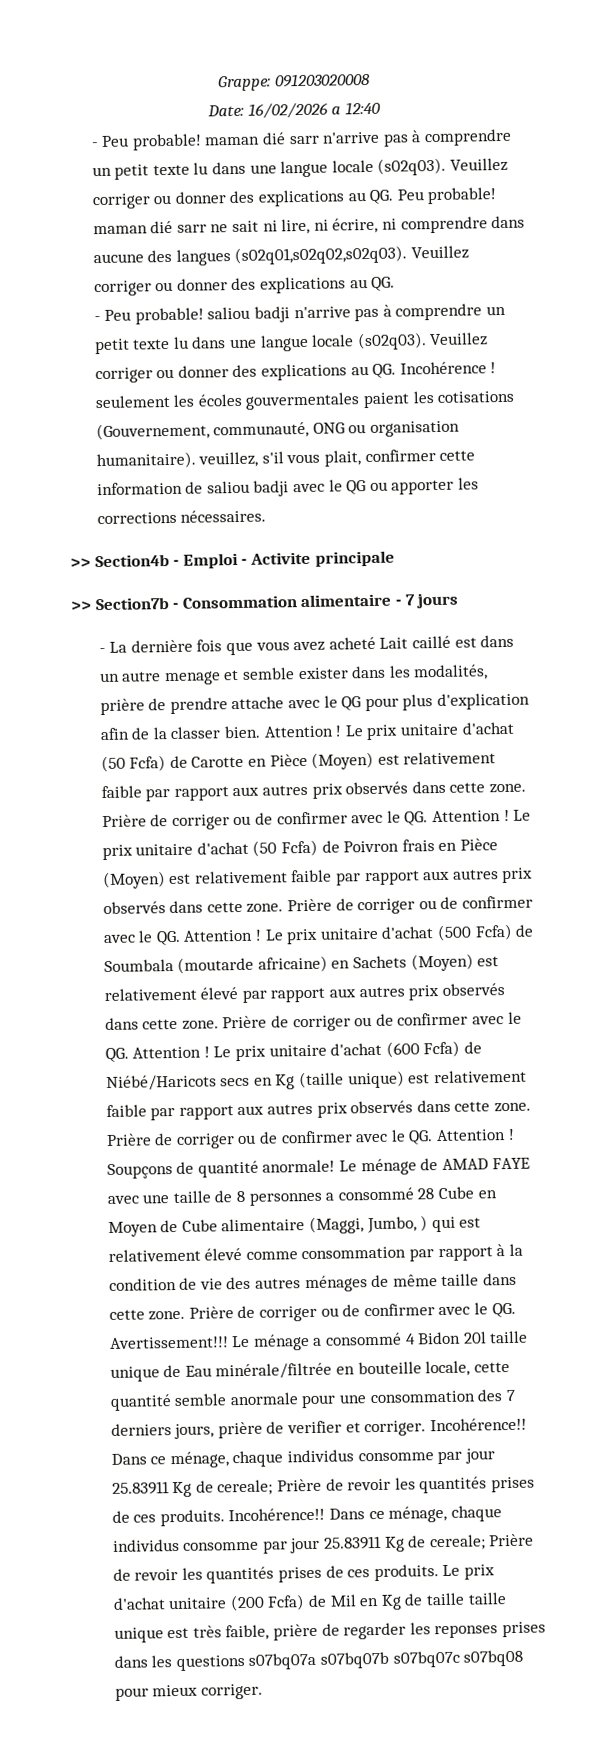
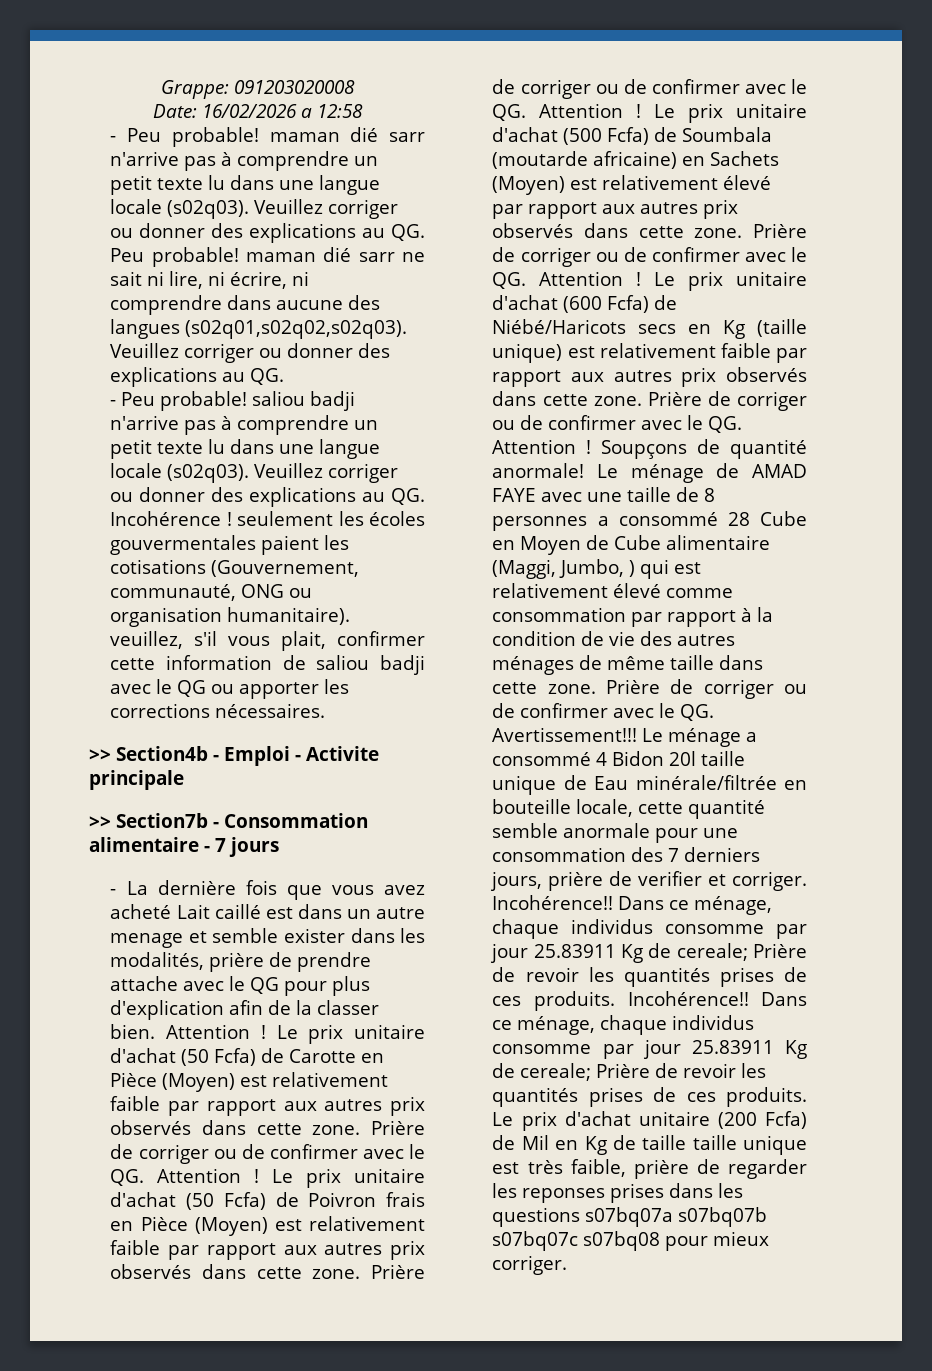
- Date: 16/02/2026 a 12:40
+ Date: 16/02/2026 a 12:58

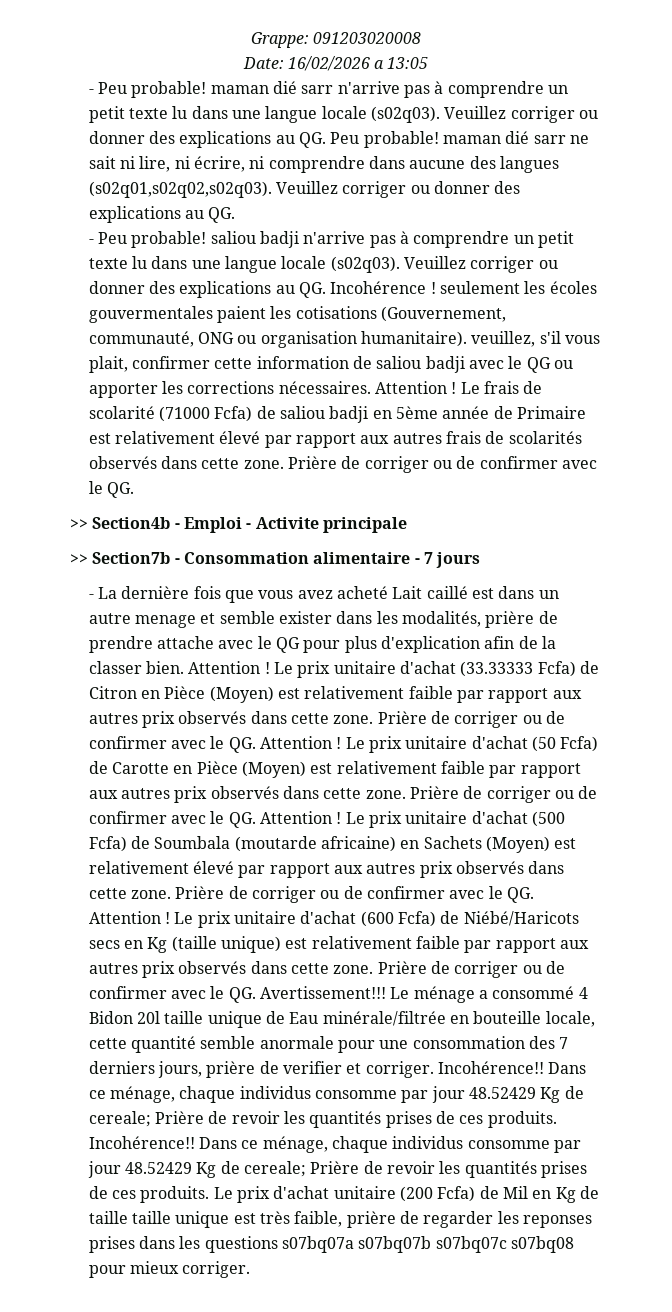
- Date: 16/02/2026 a 12:58
+ Date: 16/02/2026 a 13:05
+ Attention ! Le frais de scolarité (71000 Fcfa) de saliou badji en 5ème année de Primaire est relativement élevé par rapport aux autres frais de scolarités observés dans cette zone. Prière de corriger ou de confirmer avec le QG.
- Le prix unitaire d'achat (50 Fcfa) de Carotte en Pièce (Moyen) est relativement faible par rapport aux autres prix observés dans cette zone.
+ Le prix unitaire d'achat (33.33333 Fcfa) de Citron en Pièce (Moyen) est relativement faible par rapport aux autres prix observés dans cette zone.
- Le prix unitaire d'achat (50 Fcfa) de Poivron frais en Pièce (Moyen) est relativement faible par rapport aux autres prix observés dans cette zone.
+ Le prix unitaire d'achat (50 Fcfa) de Carotte en Pièce (Moyen) est relativement faible par rapport aux autres prix observés dans cette zone.
- Prière de corriger ou de confirmer avec le QG. Attention ! Soupçons de quantité anormale! Le ménage de AMAD FAYE avec une taille de 8 personnes a consommé 28 Cube en Moyen de Cube alimentaire (Maggi, Jumbo, ) qui est relativement élevé comme consommation par rapport à la condition de vie des autres ménages de même taille dans cette zone. Prière de corriger ou de confirmer avec le QG. Avertissement!!!
+ Prière de corriger ou de confirmer avec le QG. Avertissement!!!
- Le ménage a consommé 4 Bidon 20l taille unique de Eau minérale/filtrée en bouteille locale, cette quantité semble anormale pour une consommation des 7 derniers jours, prière de verifier et corriger. Incohérence!! Dans ce ménage, chaque individus consomme par jour 25.83911 Kg de cereale; Prière de revoir les quantités prises de ces produits. Incohérence!! Dans ce ménage, chaque individus consomme par jour 25.83911 Kg de cereale; Prière de revoir les quantités prises de ces produits.
+ Le ménage a consommé 4 Bidon 20l taille unique de Eau minérale/filtrée en bouteille locale, cette quantité semble anormale pour une consommation des 7 derniers jours, prière de verifier et corriger. Incohérence!! Dans ce ménage, chaque individus consomme par jour 48.52429 Kg de cereale; Prière de revoir les quantités prises de ces produits. Incohérence!! Dans ce ménage, chaque individus consomme par jour 48.52429 Kg de cereale; Prière de revoir les quantités prises de ces produits.

